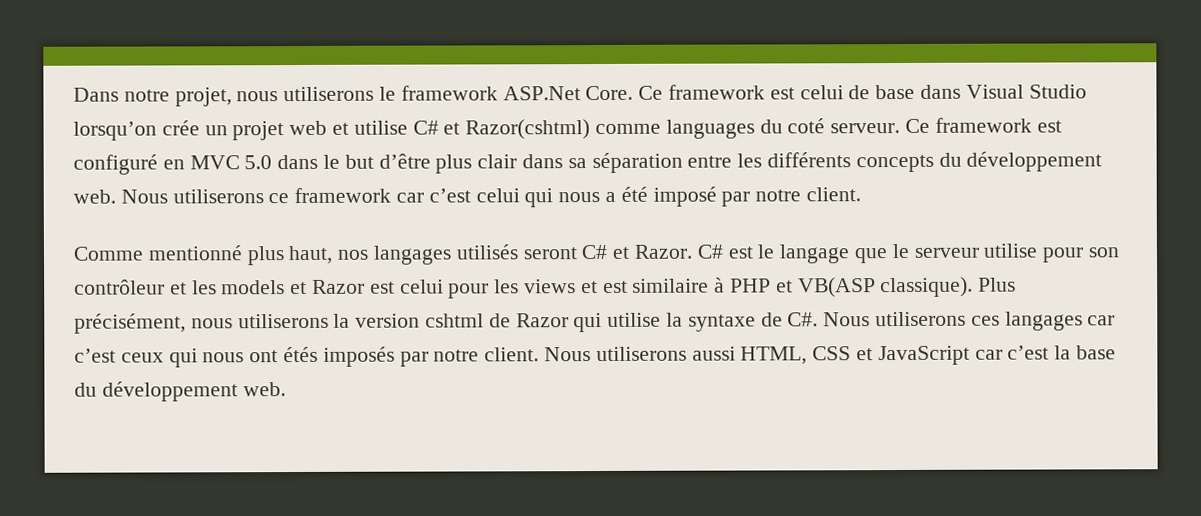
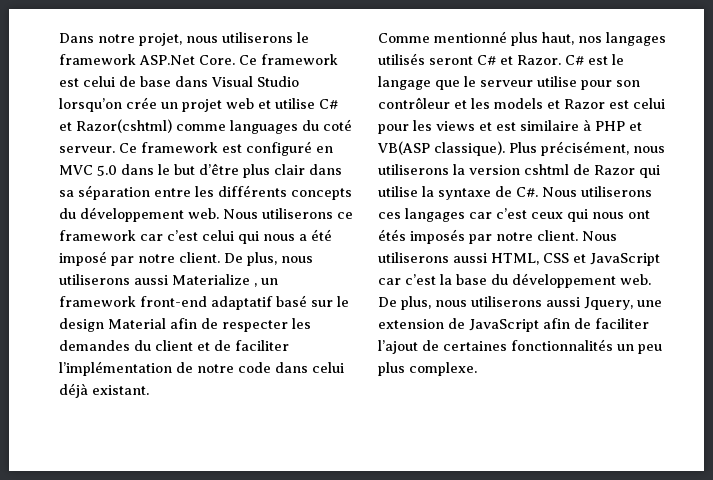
+ De plus, nous utiliserons aussi Materialize , un framework front-end adaptatif basé sur le design Material afin de respecter les demandes du client et de faciliter l’implémentation de notre code dans celui déjà existant.
+ De plus, nous utiliserons aussi Jquery, une extension de JavaScript afin de faciliter l’ajout de certaines fonctionnalités un peu plus complexe.

